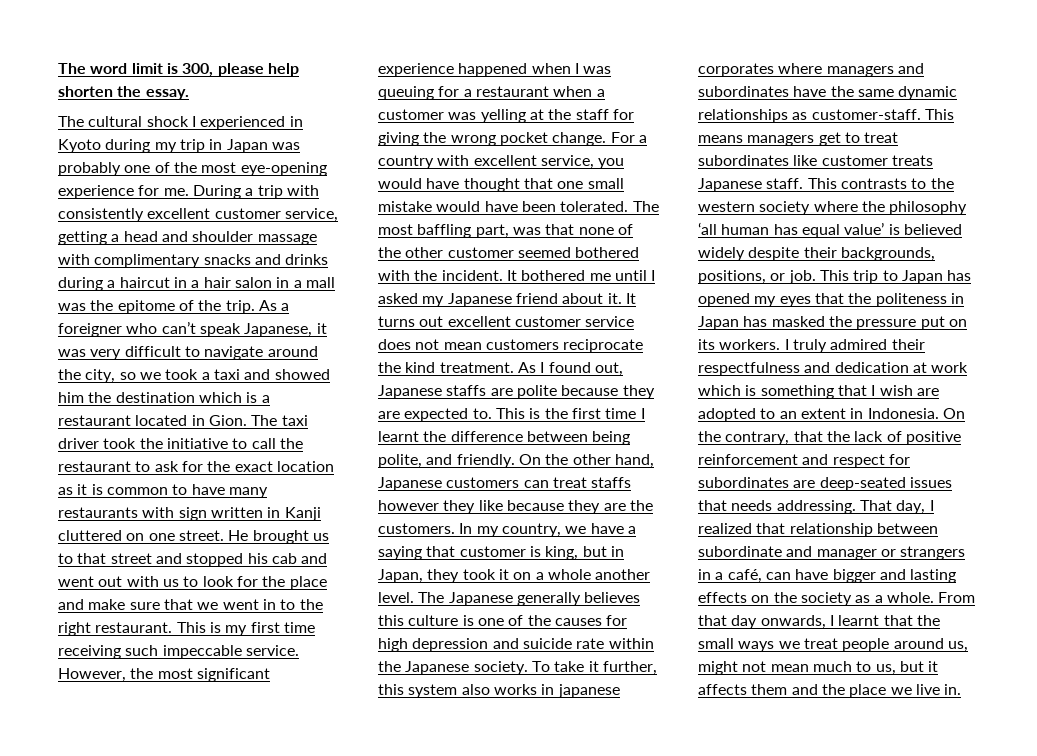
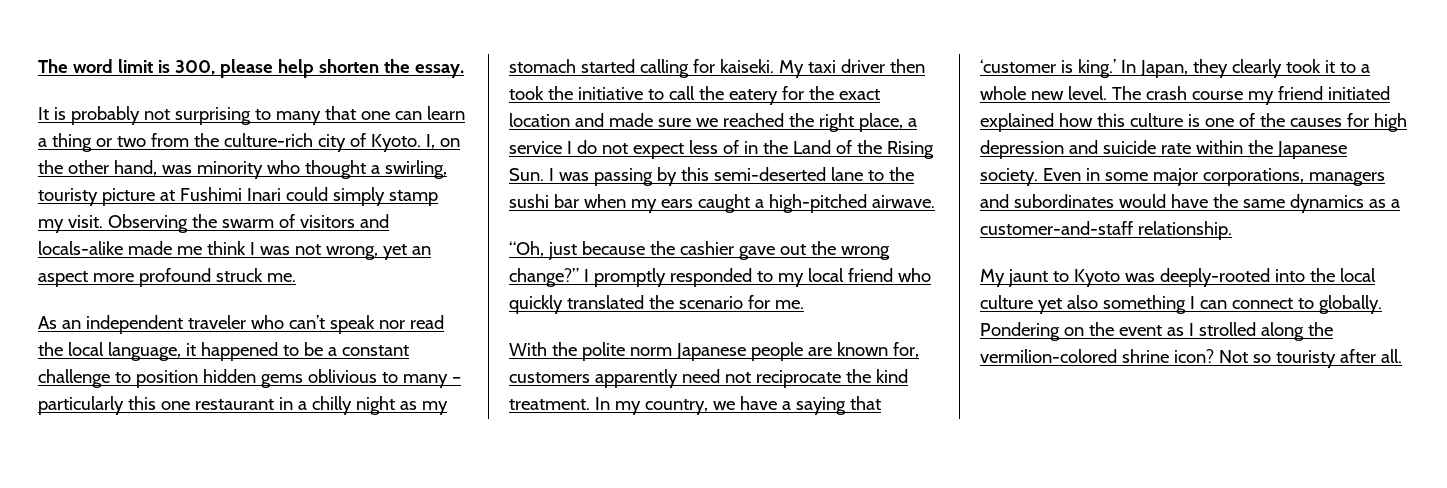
- The cultural shock I experienced in Kyoto during my trip in Japan was probably one of the most eye-opening experience for me. During a trip with consistently excellent customer service, getting a head and shoulder massage with complimentary snacks and drinks during a haircut in a hair salon in a mall was the epitome of the trip. As a foreigner who can’t speak Japanese, it was very difficult to navigate around the city, so we took a taxi and showed him the destination which is a restaurant located in Gion. The taxi driver took the initiative to call the restaurant to ask for the exact location as it is common to have many restaurants with sign written in Kanji cluttered on one street. He brought us to that street and stopped his cab and went out with us to look for the place and make sure that we went in to the right restaurant. This is my first time receiving such impeccable service. However, the most significant experience happened when I was queuing for a restaurant when a customer was yelling at the staff for giving the wrong pocket change. For a country with excellent service, you would have thought that one small mistake would have been tolerated. The most baffling part, was that none of the other customer seemed bothered with the incident. It bothered me until I asked my Japanese friend about it. It turns out excellent customer service does not mean customers reciprocate the kind treatment. As I found out, Japanese staffs are polite because they are expected to. This is the first time I learnt the difference between being polite, and friendly. On the other hand, Japanese customers can treat staffs however they like because they are the customers.
+ It is probably not surprising to many that one can learn a thing or two from the culture-rich city of Kyoto. I, on the other hand, was minority who thought a swirling, touristy picture at Fushimi Inari could simply stamp my visit. Observing the swarm of visitors and locals-alike made me think I was not wrong, yet an aspect more profound struck me.
+ As an independent traveler who can’t speak nor read the local language, it happened to be a constant challenge to position hidden gems oblivious to many – particularly this one restaurant in a chilly night as my stomach started calling for kaiseki. My taxi driver then took the initiative to call the eatery for the exact location and made sure we reached the right place, a service I do not expect less of in the Land of the Rising Sun. I was passing by this semi-deserted lane to the sushi bar when my ears caught a high-pitched airwave.
+ “Oh, just because the cashier gave out the wrong change?” I promptly responded to my local friend who quickly translated the scenario for me.
+ With the polite norm Japanese people are known for, customers apparently need not reciprocate the kind treatment.
- In my country, we have a saying that customer is king, but in Japan, they took it on a whole another level.
+ In my country, we have a saying that ‘customer is king.’ In Japan, they clearly took it to a whole new level.
- The Japanese generally believes this culture is one of the causes for high depression and suicide rate within the Japanese society.
+ The crash course my friend initiated explained how this culture is one of the causes for high depression and suicide rate within the Japanese society.
- To take it further, this system also works in japanese corporates where managers and subordinates have the same dynamic relationships as customer-staff. This means managers get to treat subordinates like customer treats Japanese staff. This contrasts to the western society where the philosophy ‘all human has equal value’ is believed widely despite their backgrounds, positions, or job. This trip to Japan has opened my eyes that the politeness in Japan has masked the pressure put on its workers. I truly admired their respectfulness and dedication at work which is something that I wish are adopted to an extent in Indonesia. On the contrary, that the lack of positive reinforcement and respect for subordinates are deep-seated issues that needs addressing. That day, I realized that relationship between subordinate and manager or strangers in a café, can have bigger and lasting effects on the society as a whole. From that day onwards, I learnt that the small ways we treat people around us, might not mean much to us, but it affects them and the place we live in.
+ Even in some major corporations, managers and subordinates would have the same dynamics as a customer-and-staff relationship.
+ My jaunt to Kyoto was deeply-rooted into the local culture yet also something I can connect to globally. Pondering on the event as I strolled along the vermilion-colored shrine icon? Not so touristy after all.

